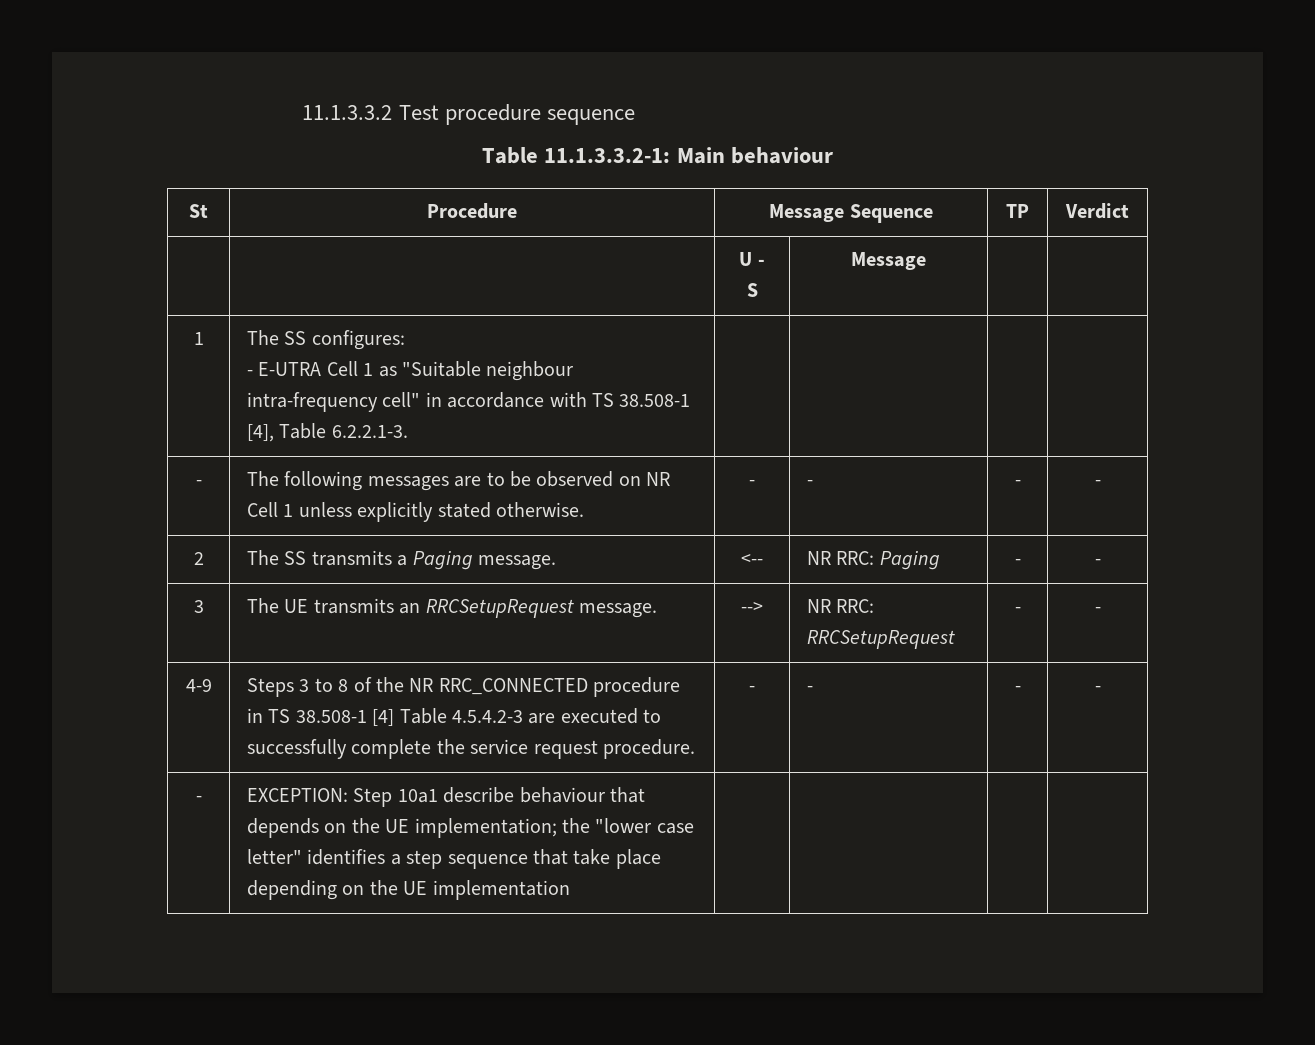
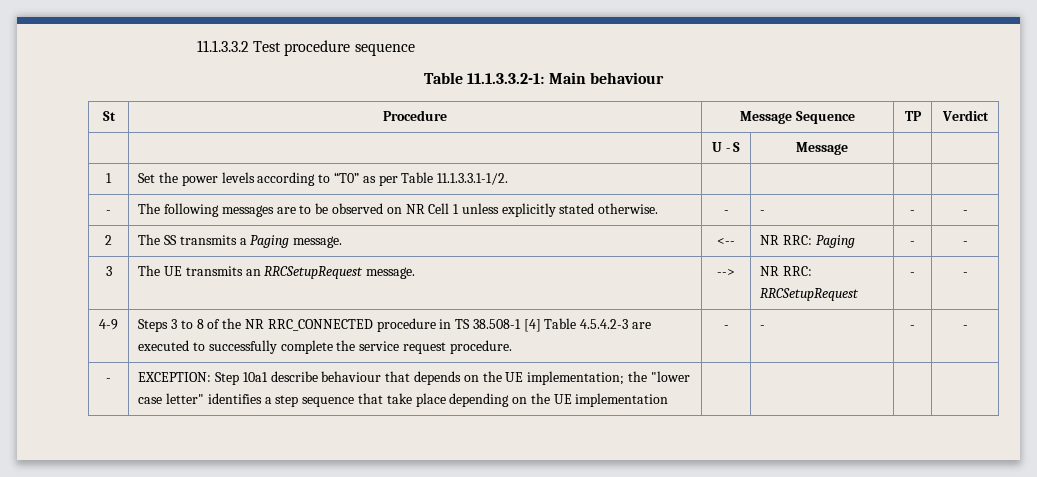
- 1 | The SS configures:
- - E-UTRA Cell 1 as "Suitable neighbour intra-frequency cell" in accordance with TS 38.508-1 [4], Table 6.2.2.1-3. | | | |
+ 1 | Set the power levels according to “T0” as per Table 11.1.3.3.1-1/2. | | | |

